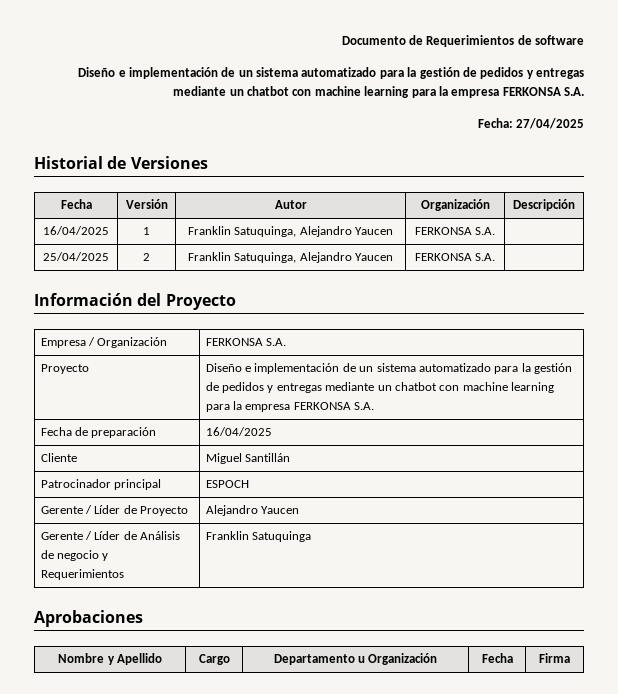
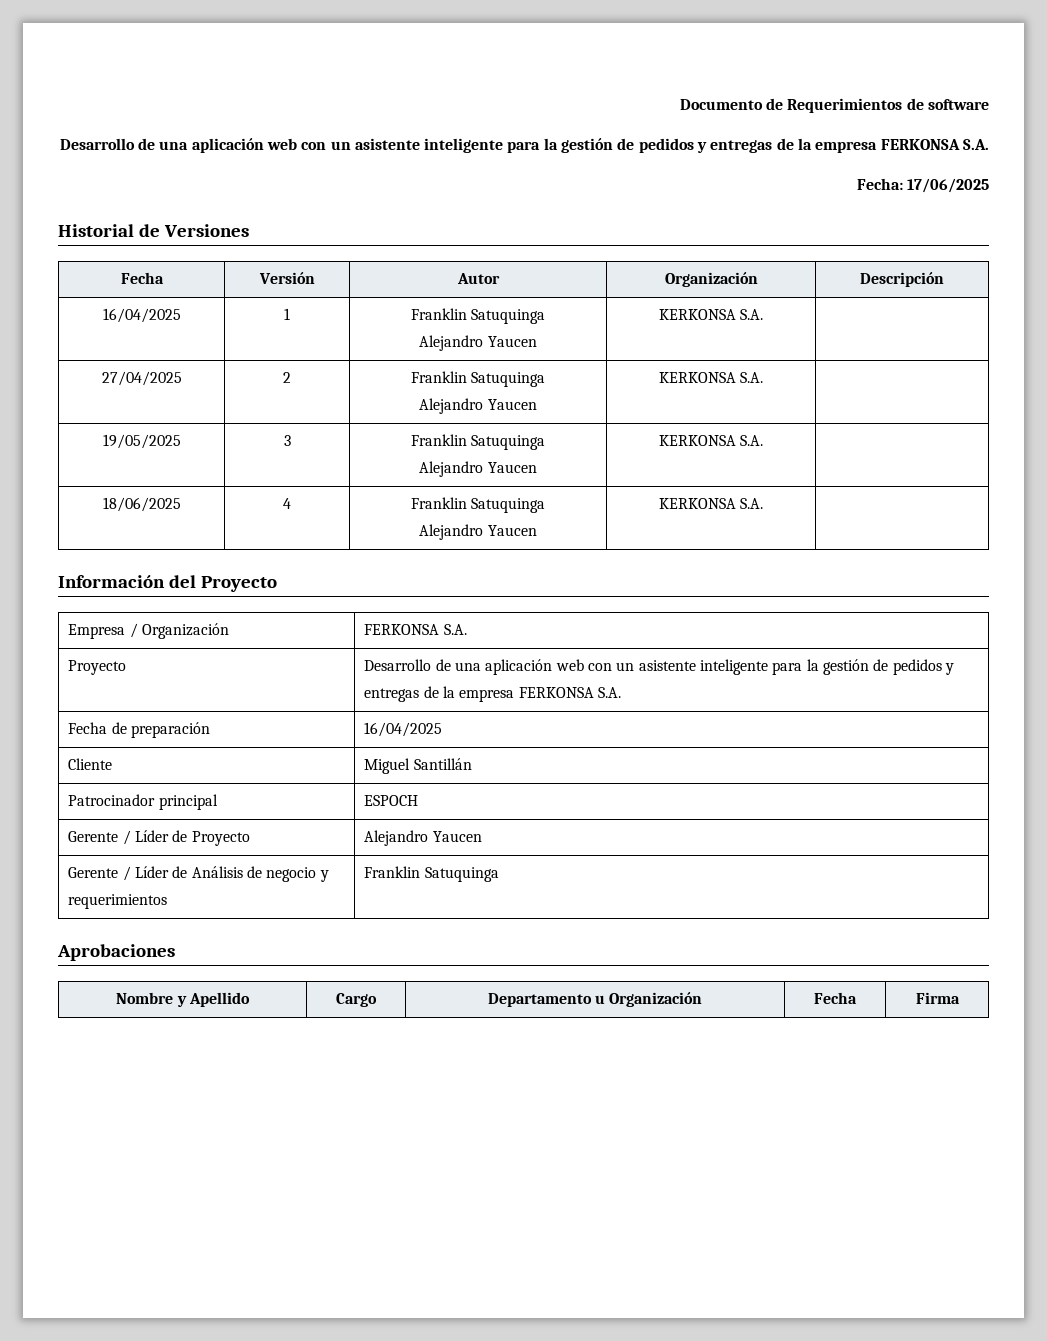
  Documento de Requerimientos de software
- Diseño e implementación de un sistema automatizado para la gestión de pedidos y entregas mediante un chatbot con machine learning para la empresa FERKONSA S.A.
+ Desarrollo de una aplicación web con un asistente inteligente para la gestión de pedidos y entregas de la empresa FERKONSA S.A.
- Fecha: 27/04/2025
+ Fecha: 17/06/2025
- 16/04/2025 | 1 | Franklin Satuquinga, Alejandro Yaucen | FERKONSA S.A. |
- 25/04/2025 | 2 | Franklin Satuquinga, Alejandro Yaucen | FERKONSA S.A. |
+ 16/04/2025 | 1 | Franklin Satuquinga
+ Alejandro Yaucen | KERKONSA S.A. |
+ 27/04/2025 | 2 | Franklin Satuquinga
+ Alejandro Yaucen | KERKONSA S.A. |
+ 19/05/2025 | 3 | Franklin Satuquinga
+ Alejandro Yaucen | KERKONSA S.A. |
+ 18/06/2025 | 4 | Franklin Satuquinga
+ Alejandro Yaucen | KERKONSA S.A. |
- Proyecto | Diseño e implementación de un sistema automatizado para la gestión de pedidos y entregas mediante un chatbot con machine learning para la empresa FERKONSA S.A.
+ Proyecto | Desarrollo de una aplicación web con un asistente inteligente para la gestión de pedidos y entregas de la empresa FERKONSA S.A.
- Gerente / Líder de Análisis de negocio y Requerimientos | Franklin Satuquinga
+ Gerente / Líder de Análisis de negocio y requerimientos | Franklin Satuquinga

